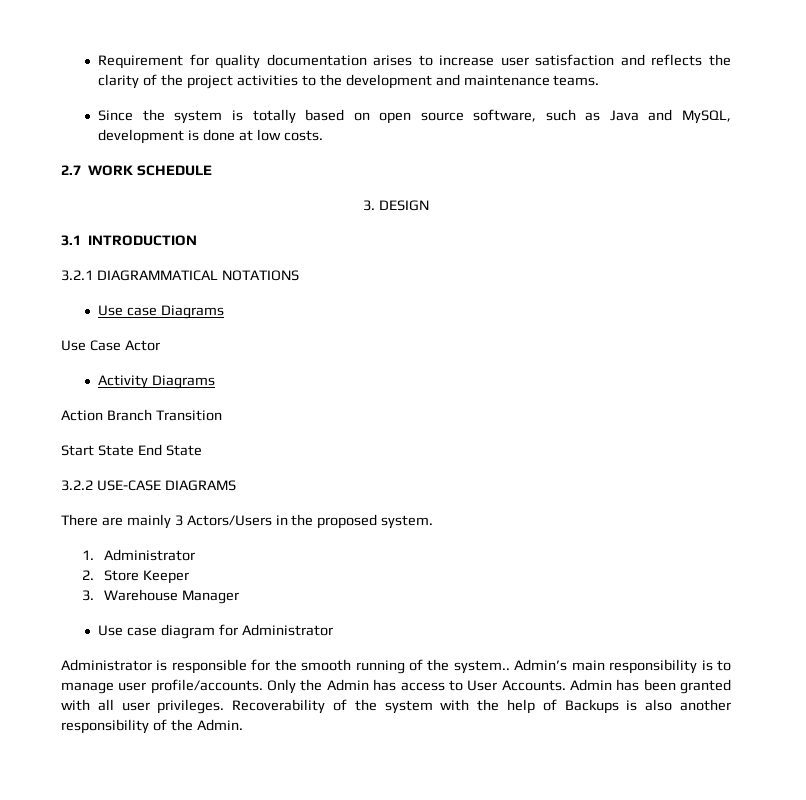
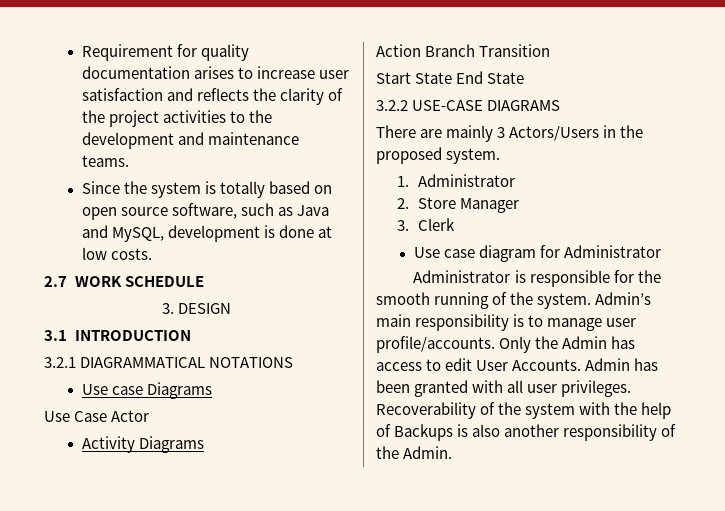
- 2. Store Keeper
- 3. Warehouse Manager
+ 2. Store Manager
+ 3. Clerk
- Administrator is responsible for the smooth running of the system..
+ Administrator is responsible for the smooth running of the system.
- Only the Admin has access to User Accounts.
+ Only the Admin has access to edit User Accounts.

